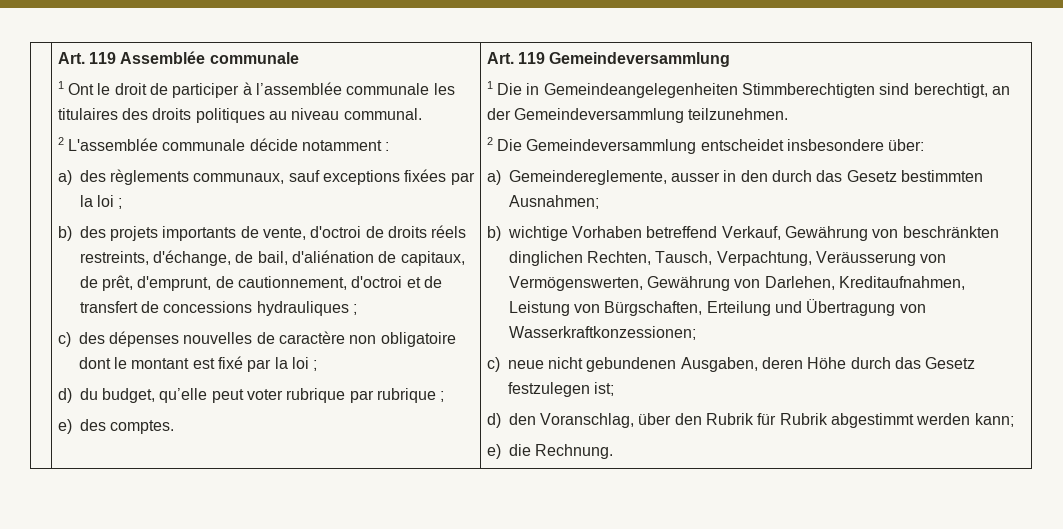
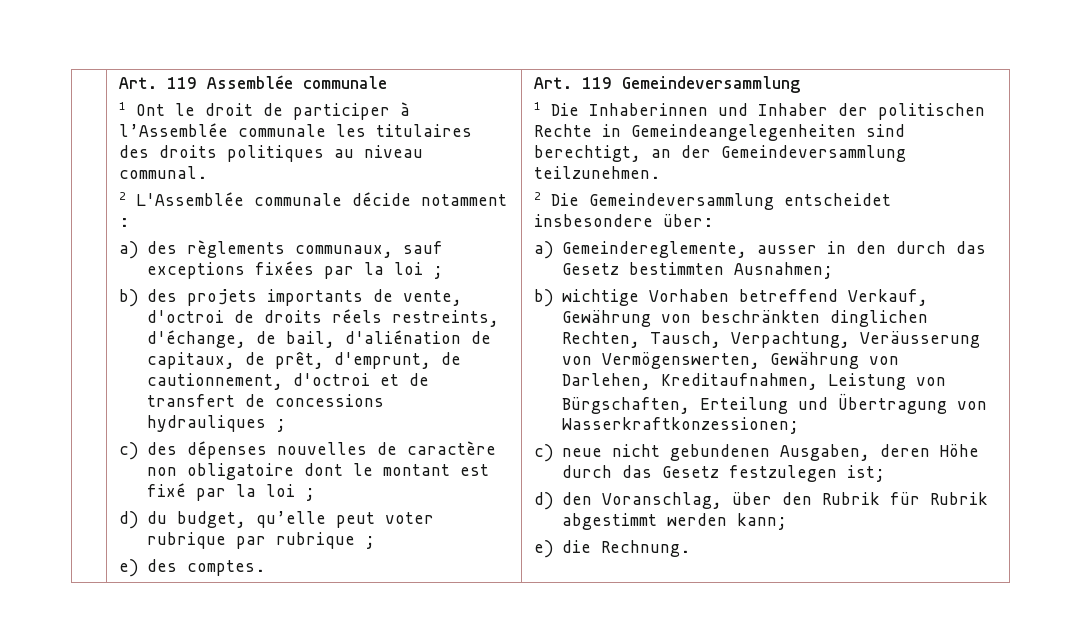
- 1 Ont le droit de participer à l’assemblée communale les titulaires des droits politiques au niveau communal.
+ 1 Ont le droit de participer à l’Assemblée communale les titulaires des droits politiques au niveau communal.
- 2 L'assemblée communale décide notamment :
+ 2 L'Assemblée communale décide notamment :
- 1 Die in Gemeindeangelegenheiten Stimmberechtigten sind berechtigt, an der Gemeindeversammlung teilzunehmen.
+ 1 Die Inhaberinnen und Inhaber der politischen Rechte in Gemeindeangelegenheiten sind berechtigt, an der Gemeindeversammlung teilzunehmen.

